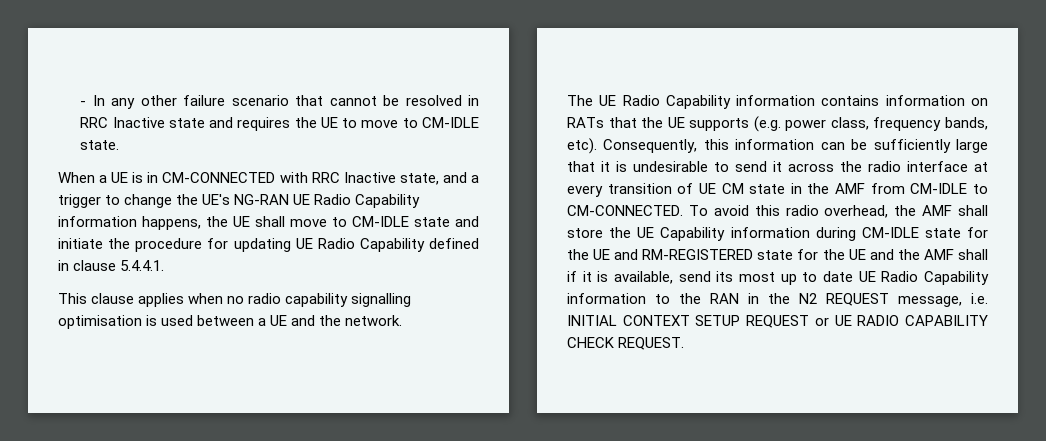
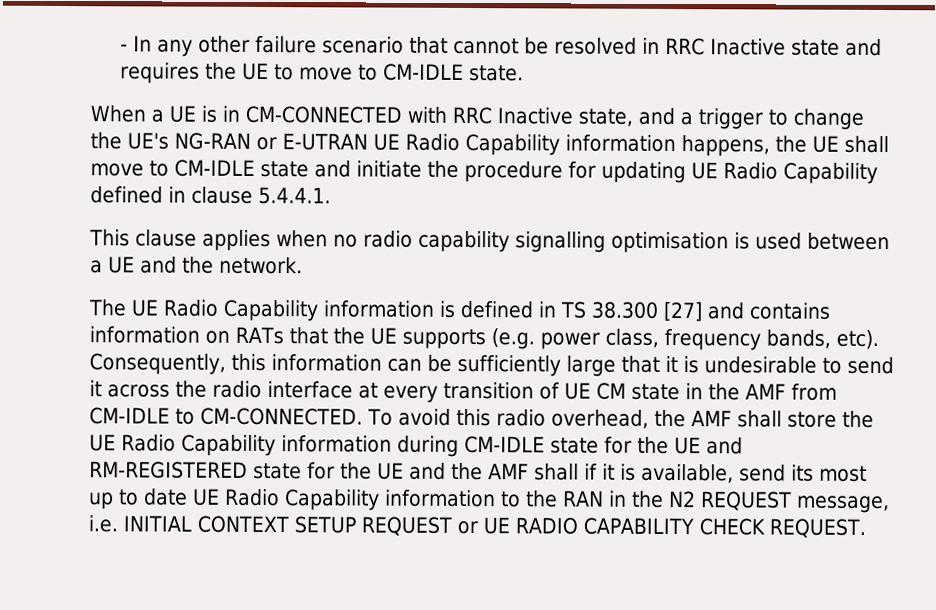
- When a UE is in CM-CONNECTED with RRC Inactive state, and a trigger to change the UE's NG-RAN UE Radio Capability information happens, the UE shall move to CM-IDLE state and initiate the procedure for updating UE Radio Capability defined in clause 5.4.4.1.
+ When a UE is in CM-CONNECTED with RRC Inactive state, and a trigger to change the UE's NG-RAN or E-UTRAN UE Radio Capability information happens, the UE shall move to CM-IDLE state and initiate the procedure for updating UE Radio Capability defined in clause 5.4.4.1.
- The UE Radio Capability information contains information on RATs that the UE supports (e.g. power class, frequency bands, etc).
+ The UE Radio Capability information is defined in TS 38.300 [27] and contains information on RATs that the UE supports (e.g. power class, frequency bands, etc).
- To avoid this radio overhead, the AMF shall store the UE Capability information during CM-IDLE state for the UE and RM-REGISTERED state for the UE and the AMF shall if it is available, send its most up to date UE Radio Capability information to the RAN in the N2 REQUEST message, i.e. INITIAL CONTEXT SETUP REQUEST or UE RADIO CAPABILITY CHECK REQUEST.
+ To avoid this radio overhead, the AMF shall store the UE Radio Capability information during CM-IDLE state for the UE and RM-REGISTERED state for the UE and the AMF shall if it is available, send its most up to date UE Radio Capability information to the RAN in the N2 REQUEST message, i.e. INITIAL CONTEXT SETUP REQUEST or UE RADIO CAPABILITY CHECK REQUEST.

